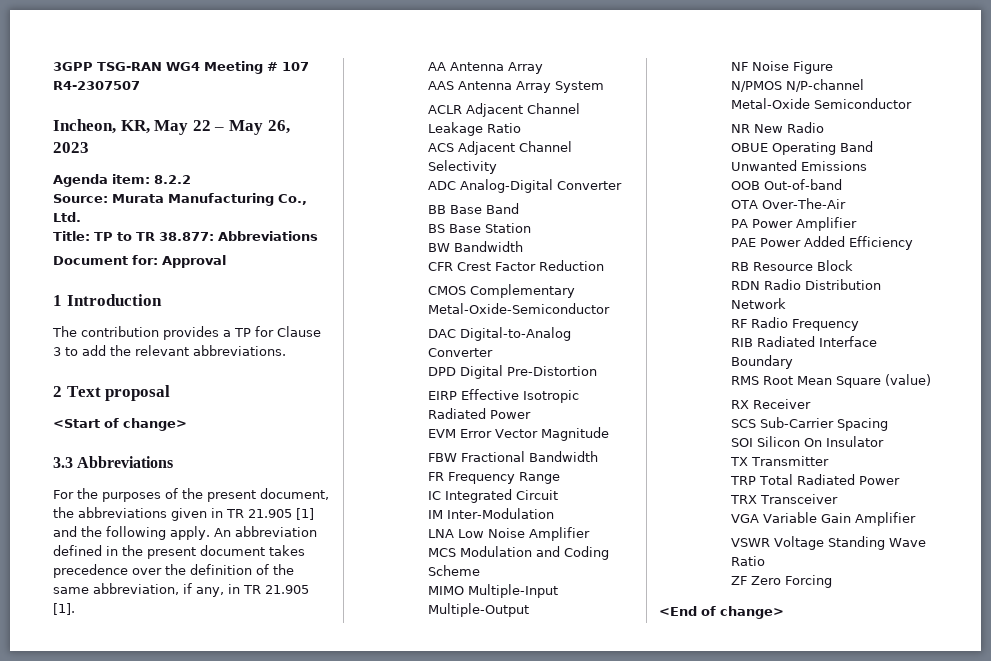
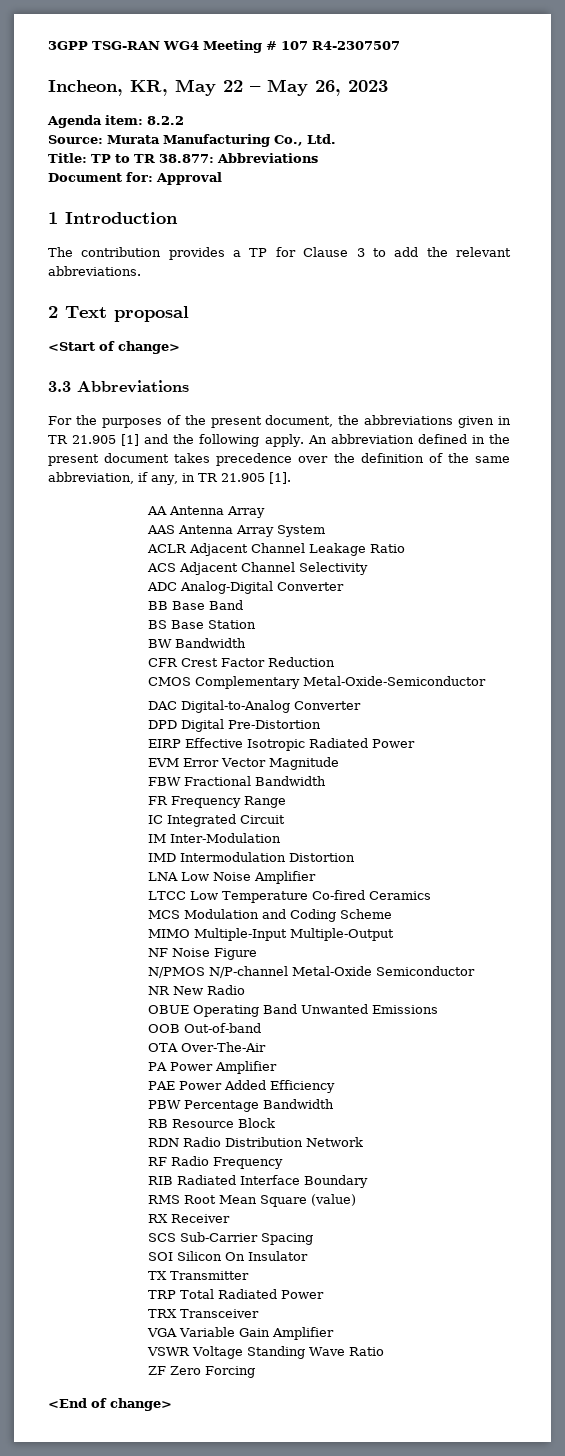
+ IMD Intermodulation Distortion
+ LTCC Low Temperature Co-fired Ceramics
+ PBW Percentage Bandwidth

